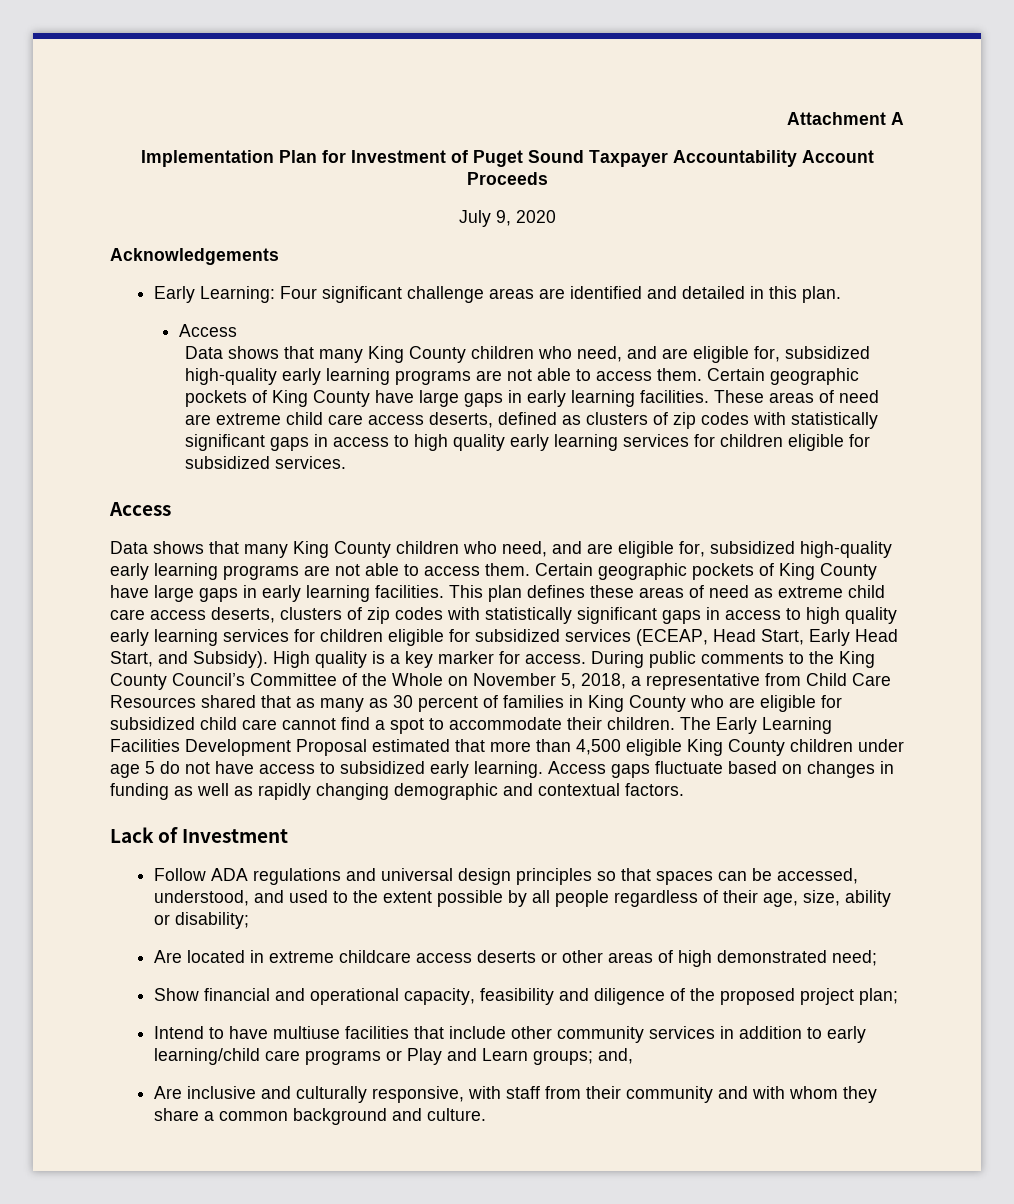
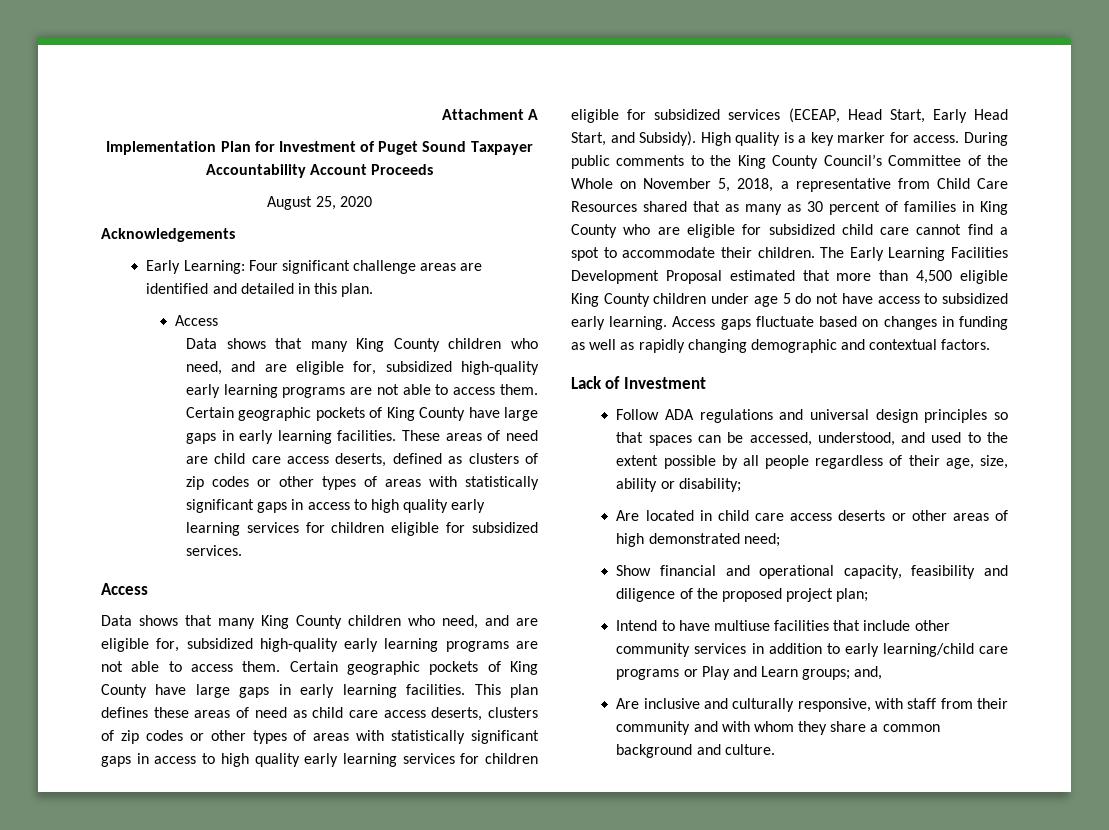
- July 9, 2020
+ August 25, 2020
- These areas of need are extreme child care access deserts, defined as clusters of zip codes with statistically significant gaps in access to high quality early learning services for children eligible for subsidized services.
+ These areas of need are child care access deserts, defined as clusters of zip codes or other types of areas with statistically significant gaps in access to high quality early learning services for children eligible for subsidized services.
- This plan defines these areas of need as extreme child care access deserts, clusters of zip codes with statistically significant gaps in access to high quality early learning services for children eligible for subsidized services (ECEAP, Head Start, Early Head Start, and Subsidy).
+ This plan defines these areas of need as child care access deserts, clusters of zip codes or other types of areas with statistically significant gaps in access to high quality early learning services for children eligible for subsidized services (ECEAP, Head Start, Early Head Start, and Subsidy).
- Are located in extreme childcare access deserts or other areas of high demonstrated need;
+ Are located in child care access deserts or other areas of high demonstrated need;

